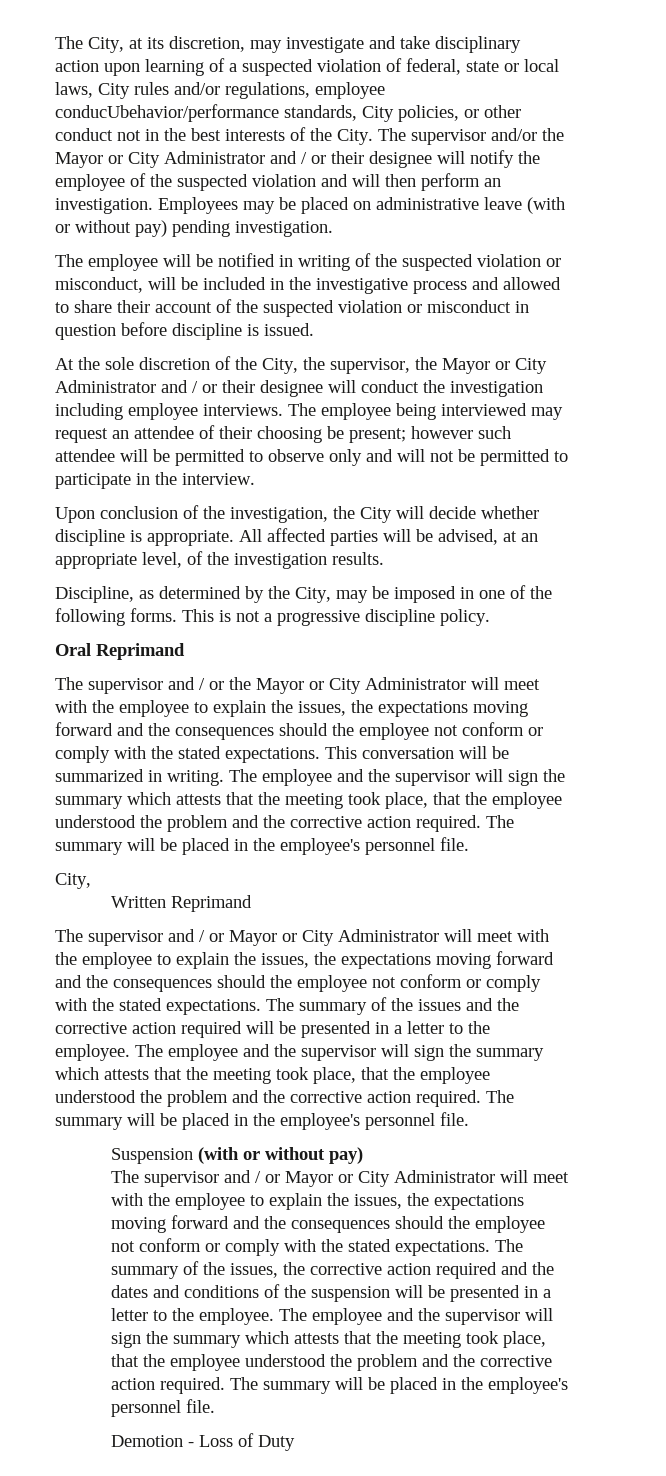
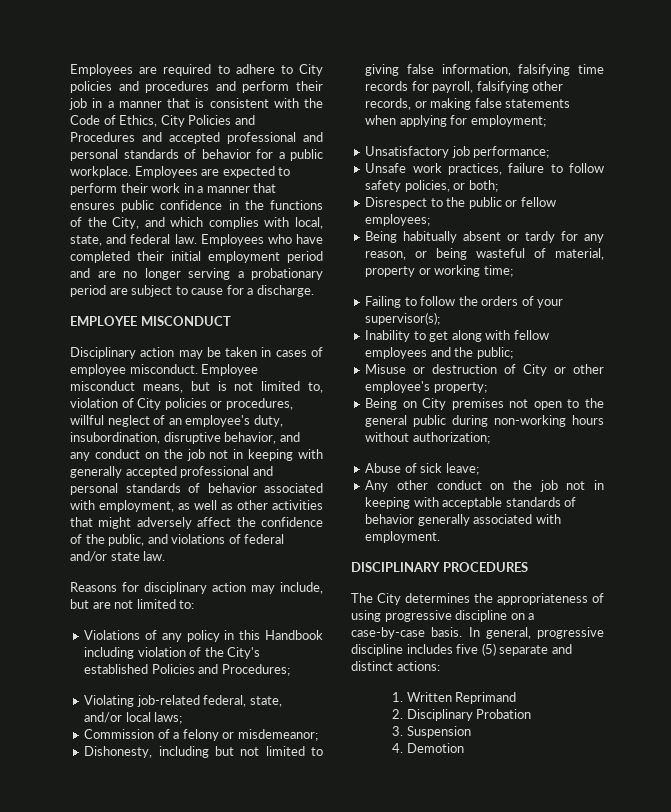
- The City, at its discretion, may investigate and take disciplinary action upon learning of a suspected violation of federal, state or local laws, City rules and/or regulations, employee conducUbehavior/performance standards, City policies, or other conduct not in the best interests of the City. The supervisor and/or the Mayor or City Administrator and / or their designee will notify the employee of the suspected violation and will then perform an investigation. Employees may be placed on administrative leave (with or without pay) pending investigation.
- The employee will be notified in writing of the suspected violation or misconduct, will be included in the investigative process and allowed to share their account of the suspected violation or misconduct in question before discipline is issued.
- At the sole discretion of the City, the supervisor, the Mayor or City Administrator and / or their designee will conduct the investigation including employee interviews. The employee being interviewed may request an attendee of their choosing be present; however such attendee will be permitted to observe only and will not be permitted to participate in the interview.
- Upon conclusion of the investigation, the City will decide whether discipline is appropriate. All affected parties will be advised, at an appropriate level, of the investigation results.
- Discipline, as determined by the City, may be imposed in one of the following forms. This is not a progressive discipline policy.
- Oral Reprimand
- The supervisor and / or the Mayor or City Administrator will meet with the employee to explain the issues, the expectations moving forward and the consequences should the employee not conform or comply with the stated expectations. This conversation will be summarized in writing. The employee and the supervisor will sign the summary which attests that the meeting took place, that the employee understood the problem and the corrective action required. The summary will be placed in the employee's personnel file.
- City,
- Written Reprimand
- The supervisor and / or Mayor or City Administrator will meet with the employee to explain the issues, the expectations moving forward and the consequences should the employee not conform or comply with the stated expectations. The summary of the issues and the corrective action required will be presented in a letter to the employee. The employee and the supervisor will sign the summary which attests that the meeting took place, that the employee understood the problem and the corrective action required. The summary will be placed in the employee's personnel file.
- Suspension (with or without pay)
- The supervisor and / or Mayor or City Administrator will meet with the employee to explain the issues, the expectations moving forward and the consequences should the employee not conform or comply with the stated expectations. The summary of the issues, the corrective action required and the dates and conditions of the suspension will be presented in a letter to the employee. The employee and the supervisor will sign the summary which attests that the meeting took place, that the employee understood the problem and the corrective action required. The summary will be placed in the employee's personnel file.
- Demotion - Loss of Duty
+ Employees are required to adhere to City policies and procedures and perform their job in a manner that is consistent with the Code of Ethics, City Policies and Procedures and accepted professional and personal standards of behavior for a public workplace. Employees are expected to perform their work in a manner that ensures public confidence in the functions of the City, and which complies with local, state, and federal law. Employees who have completed their initial employment period and are no longer serving a probationary period are subject to cause for a discharge.
+ EMPLOYEE MISCONDUCT
+ Disciplinary action may be taken in cases of employee misconduct. Employee misconduct means, but is not limited to, violation of City policies or procedures, willful neglect of an employee's duty, insubordination, disruptive behavior, and any conduct on the job not in keeping with generally accepted professional and personal standards of behavior associated with employment, as well as other activities that might adversely affect the confidence of the public, and violations of federal and/or state law.
+ Reasons for disciplinary action may include, but are not limited to:
+ Violations of any policy in this Handbook including violation of the City's established Policies and Procedures;
+ Violating job-related federal, state, and/or local laws;
+ Commission of a felony or misdemeanor;
+ Dishonesty, including but not limited to giving false information, falsifying time records for payroll, falsifying other records, or making false statements when applying for employment;
+ Unsatisfactory job performance;
+ Unsafe work practices, failure to follow safety policies, or both;
+ Disrespect to the public or fellow employees;
+ Being habitually absent or tardy for any reason, or being wasteful of material, property or working time;
+ Failing to follow the orders of your supervisor(s);
+ Inability to get along with fellow employees and the public;
+ Misuse or destruction of City or other employee's property;
+ Being on City premises not open to the general public during non-working hours without authorization;
+ Abuse of sick leave;
+ Any other conduct on the job not in keeping with acceptable standards of behavior generally associated with employment.
+ DISCIPLINARY PROCEDURES
+ The City determines the appropriateness of using progressive discipline on a case-by-case basis. In general, progressive discipline includes five (5) separate and distinct actions:
+ 1. Written Reprimand
+ 2. Disciplinary Probation
+ 3. Suspension
+ 4. Demotion

